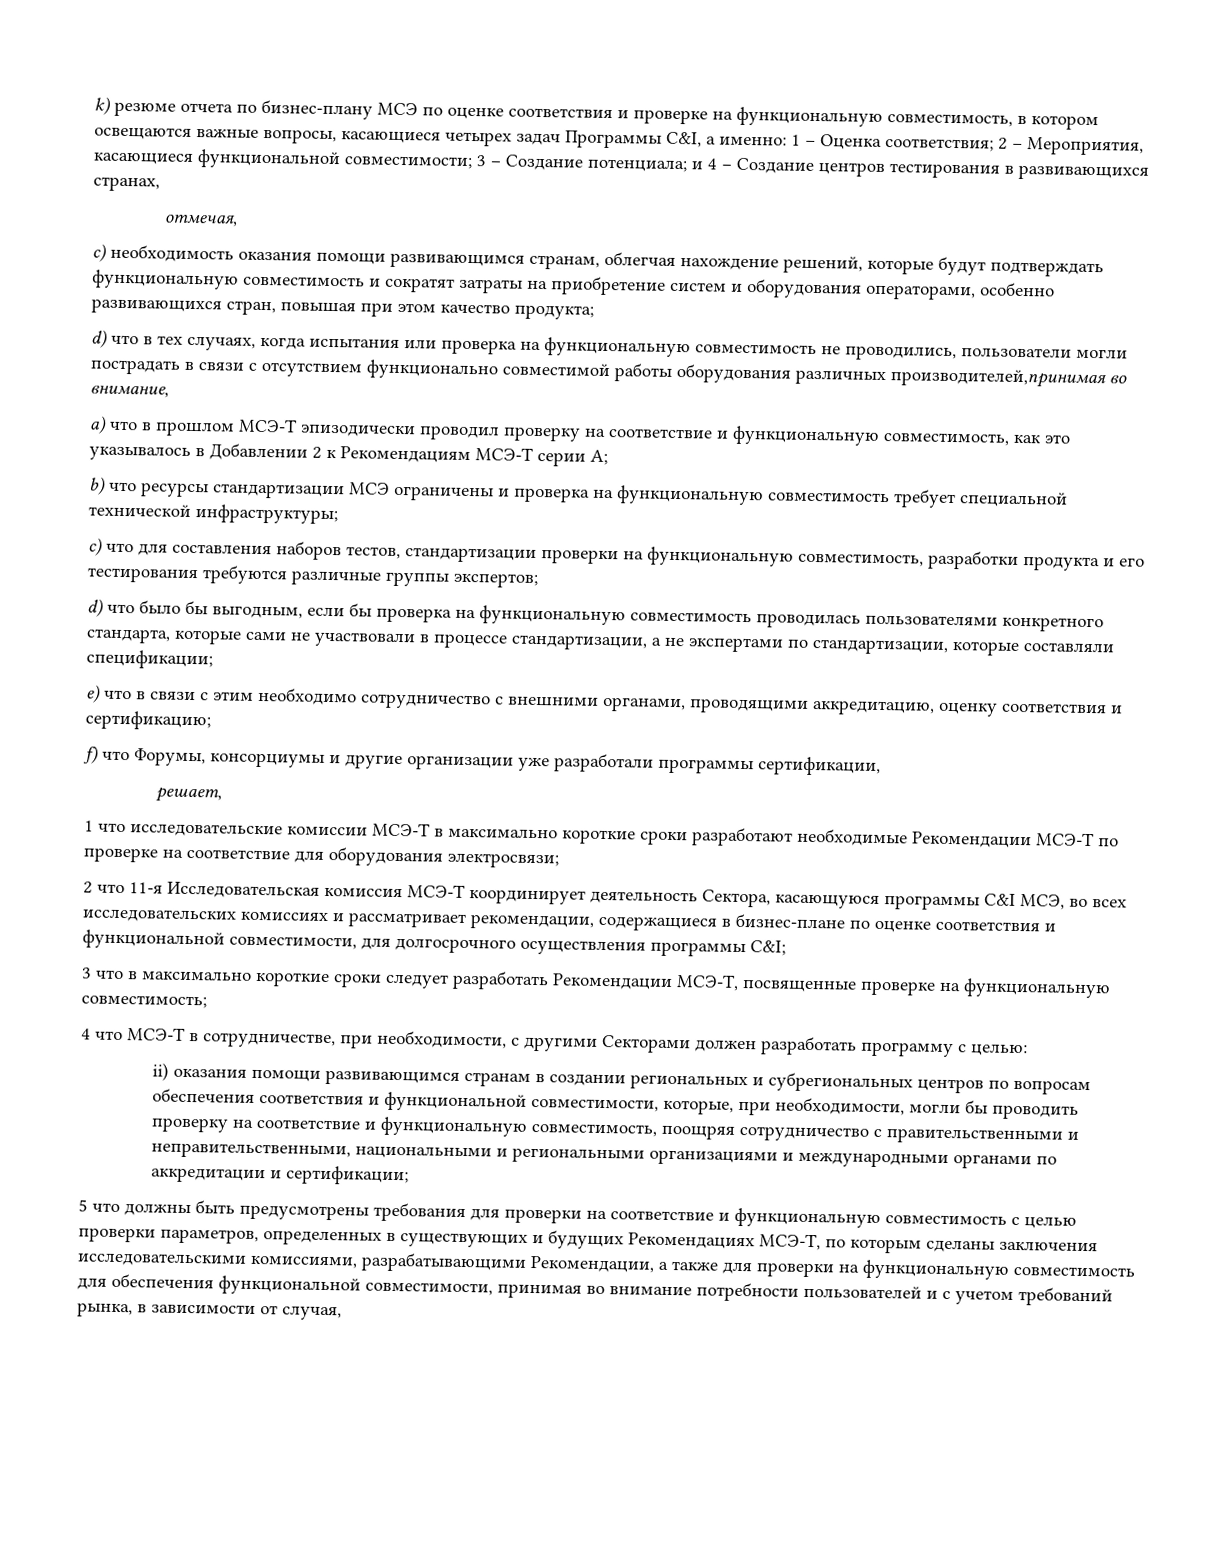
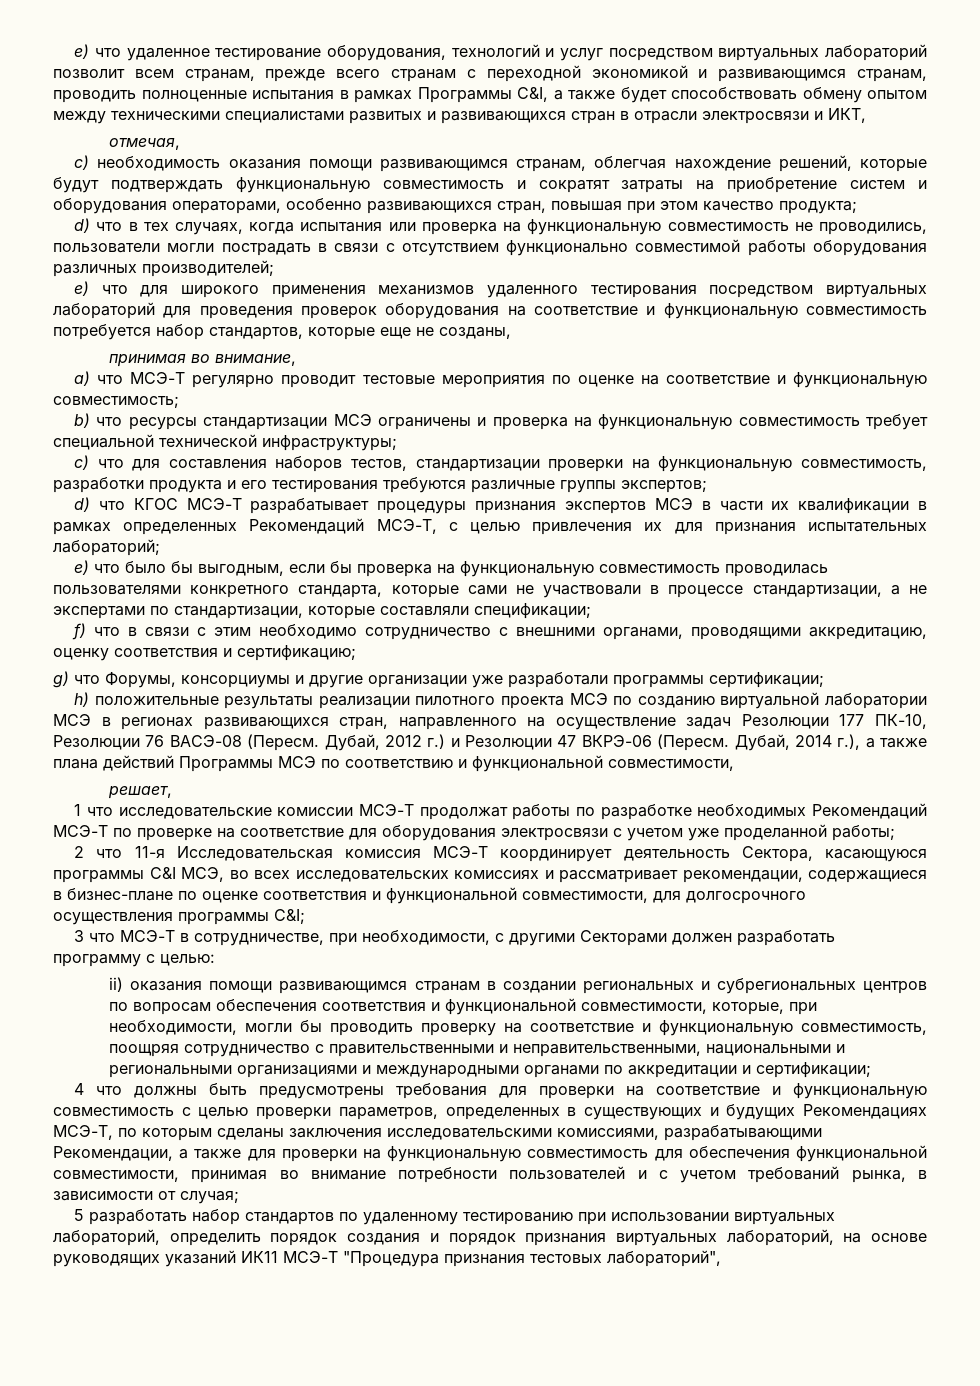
- k) резюме отчета по бизнес-плану МСЭ по оценке соответствия и проверке на функциональную совместимость, в котором освещаются важные вопросы, касающиеся четырех задач Программы C&I, а именно: 1 – Оценка соответствия; 2 – Мероприятия, касающиеся функциональной совместимости; 3 – Создание потенциала; и 4 − Создание центров тестирования в развивающихся странах,
+ e) что удаленное тестирование оборудования, технологий и услуг посредством виртуальных лабораторий позволит всем странам, прежде всего странам с переходной экономикой и развивающимся странам, проводить полноценные испытания в рамках Программы C&I, а также будет способствовать обмену опытом между техническими специалистами развитых и развивающихся стран в отрасли электросвязи и ИКТ,
- d) что в тех случаях, когда испытания или проверка на функциональную совместимость не проводились, пользователи могли пострадать в связи с отсутствием функционально совместимой работы оборудования различных производителей,принимая во внимание,
- a) что в прошлом МСЭ-Т эпизодически проводил проверку на соответствие и функциональную совместимость, как это указывалось в Добавлении 2 к Рекомендациям МСЭ-Т серии А;
+ d) что в тех случаях, когда испытания или проверка на функциональную совместимость не проводились, пользователи могли пострадать в связи с отсутствием функционально совместимой работы оборудования различных производителей;
+ e) что для широкого применения механизмов удаленного тестирования посредством виртуальных лабораторий для проведения проверок оборудования на соответствие и функциональную совместимость потребуется набор стандартов, которые еще не созданы,
+ принимая во внимание,
+ a) что МСЭ-Т регулярно проводит тестовые мероприятия по оценке на соответствие и функциональную совместимость;
- d) что было бы выгодным, если бы проверка на функциональную совместимость проводилась пользователями конкретного стандарта, которые сами не участвовали в процессе стандартизации, а не экспертами по стандартизации, которые составляли спецификации;
+ d) что КГОС МСЭ-Т разрабатывает процедуры признания экспертов МСЭ в части их квалификации в рамках определенных Рекомендаций МСЭ-Т, с целью привлечения их для признания испытательных лабораторий;
+ e) что было бы выгодным, если бы проверка на функциональную совместимость проводилась пользователями конкретного стандарта, которые сами не участвовали в процессе стандартизации, а не экспертами по стандартизации, которые составляли спецификации;
- e) что в связи с этим необходимо сотрудничество с внешними органами, проводящими аккредитацию, оценку соответствия и сертификацию;
+ f) что в связи с этим необходимо сотрудничество с внешними органами, проводящими аккредитацию, оценку соответствия и сертификацию;
- f) что Форумы, консорциумы и другие организации уже разработали программы сертификации,
+ g) что Форумы, консорциумы и другие организации уже разработали программы сертификации;
+ h) положительные результаты реализации пилотного проекта МСЭ по созданию виртуальной лаборатории МСЭ в регионах развивающихся стран, направленного на осуществление задач Резолюции 177 ПК-10, Резолюции 76 ВАСЭ-08 (Пересм. Дубай, 2012 г.) и Резолюции 47 ВКРЭ-06 (Пересм. Дубай, 2014 г.), а также плана действий Программы МСЭ по соответствию и функциональной совместимости,
- 1 что исследовательские комиссии МСЭ-Т в максимально короткие сроки разработают необходимые Рекомендации МСЭ-Т по проверке на соответствие для оборудования электросвязи;
+ 1 что исследовательские комиссии МСЭ-Т продолжат работы по разработке необходимых Рекомендаций МСЭ-Т по проверке на соответствие для оборудования электросвязи с учетом уже проделанной работы;
- 3 что в максимально короткие сроки следует разработать Рекомендации МСЭ-Т, посвященные проверке на функциональную совместимость;
- 4 что МСЭ-Т в сотрудничестве, при необходимости, с другими Секторами должен разработать программу с целью:
+ 3 что МСЭ-Т в сотрудничестве, при необходимости, с другими Секторами должен разработать программу с целью:
- 5 что должны быть предусмотрены требования для проверки на соответствие и функциональную совместимость с целью проверки параметров, определенных в существующих и будущих Рекомендациях МСЭ-Т, по которым сделаны заключения исследовательскими комиссиями, разрабатывающими Рекомендации, а также для проверки на функциональную совместимость для обеспечения функциональной совместимости, принимая во внимание потребности пользователей и с учетом требований рынка, в зависимости от случая,
+ 4 что должны быть предусмотрены требования для проверки на соответствие и функциональную совместимость с целью проверки параметров, определенных в существующих и будущих Рекомендациях МСЭ-Т, по которым сделаны заключения исследовательскими комиссиями, разрабатывающими Рекомендации, а также для проверки на функциональную совместимость для обеспечения функциональной совместимости, принимая во внимание потребности пользователей и с учетом требований рынка, в зависимости от случая;
+ 5 разработать набор стандартов по удаленному тестированию при использовании виртуальных лабораторий, определить порядок создания и порядок признания виртуальных лабораторий, на основе руководящих указаний ИК11 МСЭ-T "Процедура признания тестовых лабораторий",

